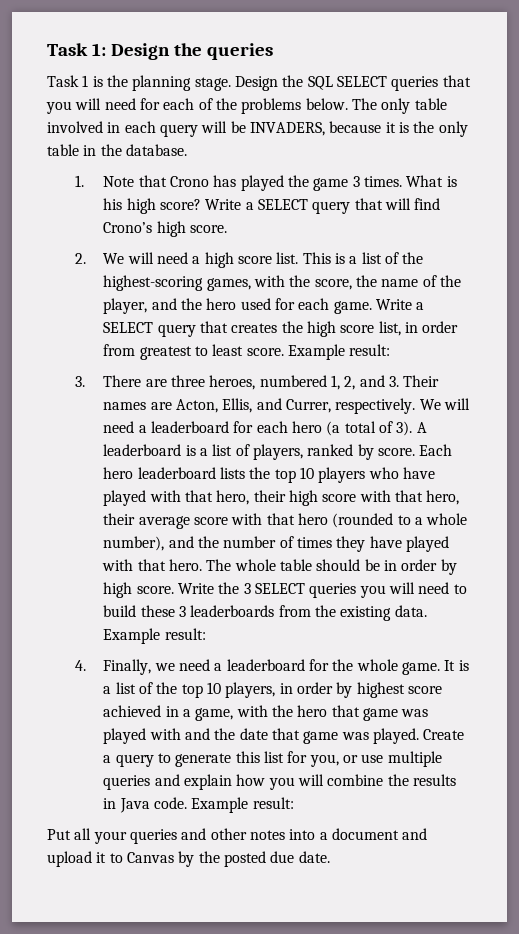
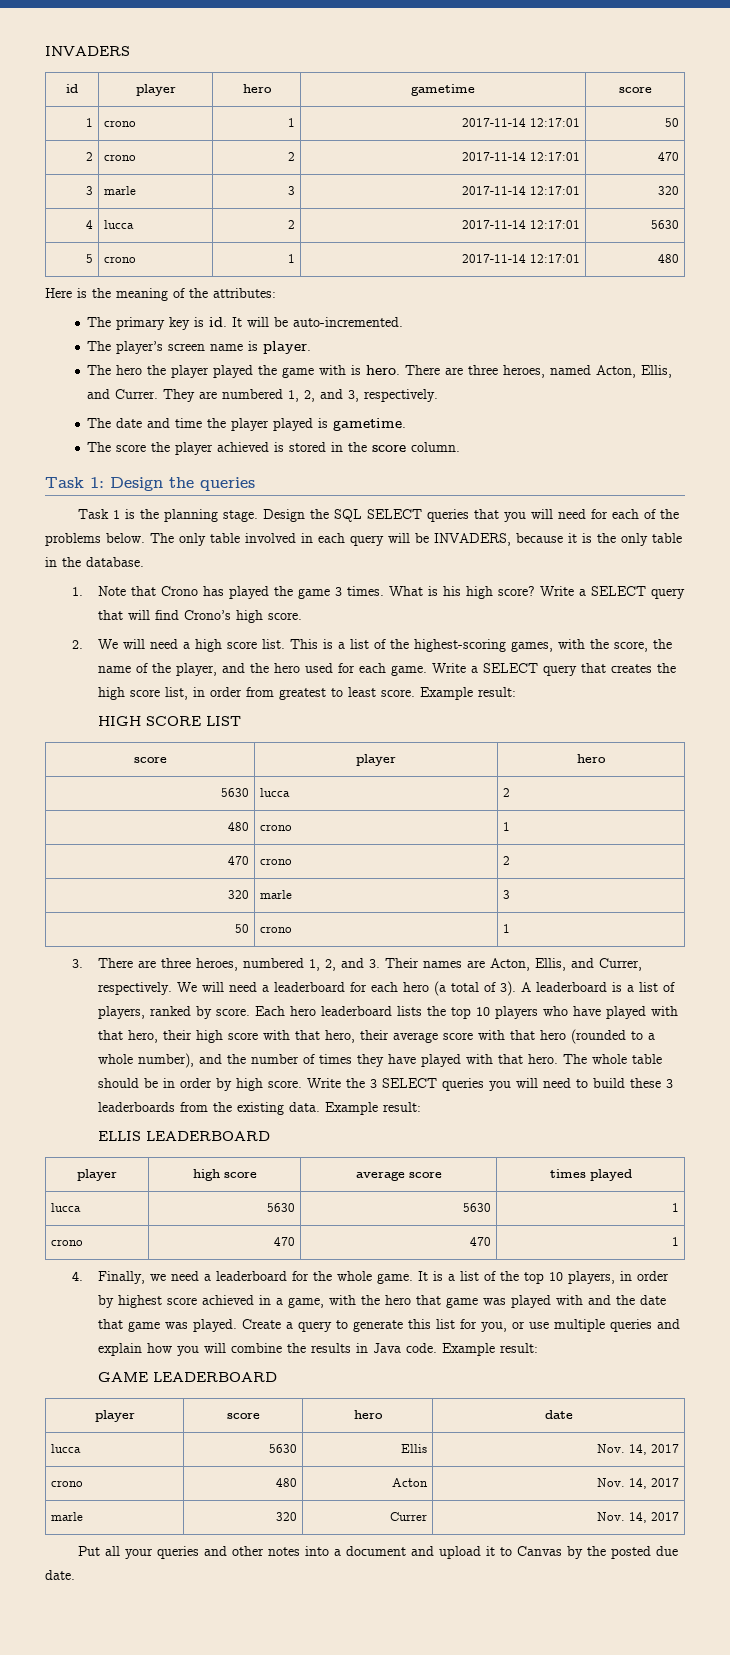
+ INVADERS
+ id | player | hero | gametime | score
+ 1 | crono | 1 | 2017-11-14 12:17:01 | 50
+ 2 | crono | 2 | 2017-11-14 12:17:01 | 470
+ 3 | marle | 3 | 2017-11-14 12:17:01 | 320
+ 4 | lucca | 2 | 2017-11-14 12:17:01 | 5630
+ 5 | crono | 1 | 2017-11-14 12:17:01 | 480
+ Here is the meaning of the attributes:
+ The primary key is id. It will be auto-incremented.
+ The player’s screen name is player.
+ The hero the player played the game with is hero. There are three heroes, named Acton, Ellis, and Currer. They are numbered 1, 2, and 3, respectively.
+ The date and time the player played is gametime.
+ The score the player achieved is stored in the score column.
+ HIGH SCORE LIST
+ score | player | hero
+ 5630 | lucca | 2
+ 480 | crono | 1
+ 470 | crono | 2
+ 320 | marle | 3
+ 50 | crono | 1
+ ELLIS LEADERBOARD
+ player | high score | average score | times played
+ lucca | 5630 | 5630 | 1
+ crono | 470 | 470 | 1
+ GAME LEADERBOARD
+ player | score | hero | date
+ lucca | 5630 | Ellis | Nov. 14, 2017
+ crono | 480 | Acton | Nov. 14, 2017
+ marle | 320 | Currer | Nov. 14, 2017

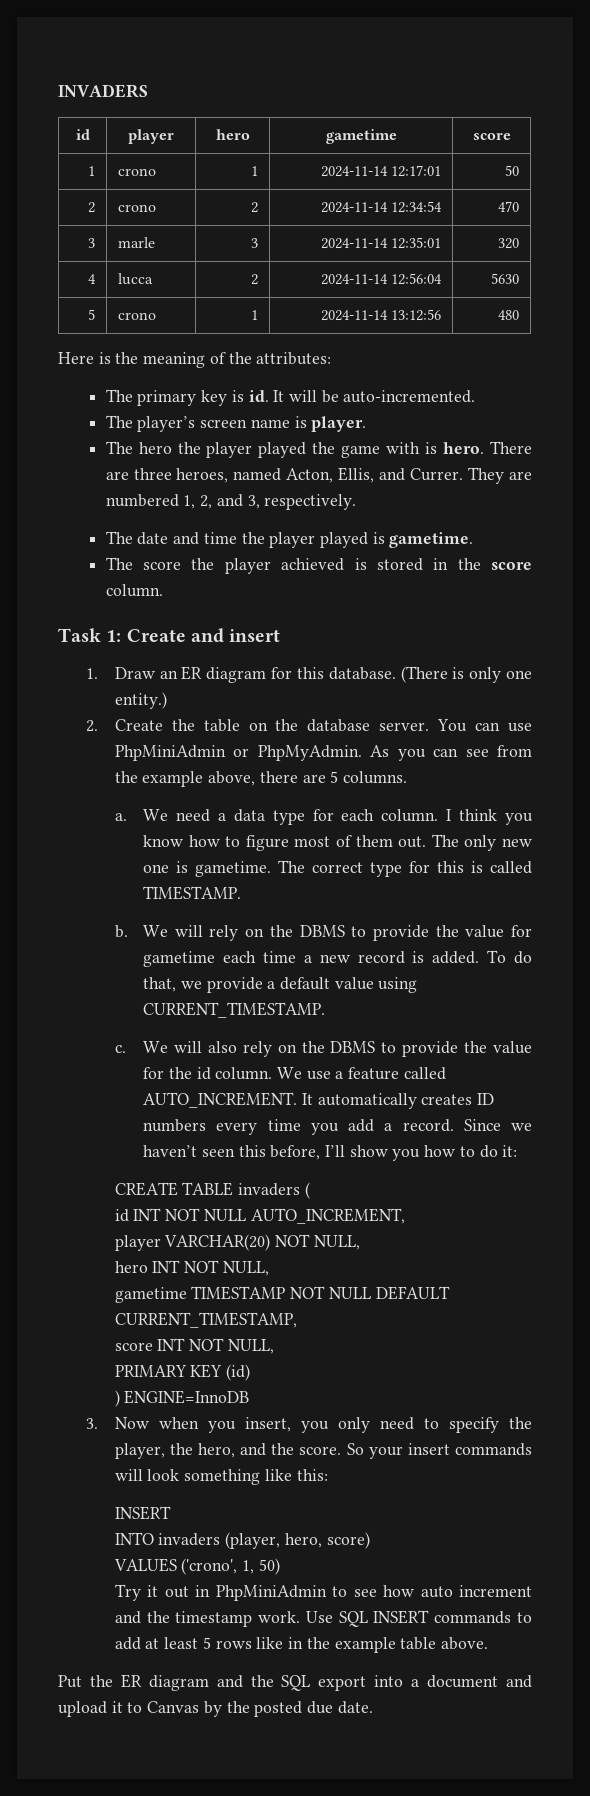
- 1 | crono | 1 | 2017-11-14 12:17:01 | 50
+ 1 | crono | 1 | 2024-11-14 12:17:01 | 50
- 2 | crono | 2 | 2017-11-14 12:17:01 | 470
+ 2 | crono | 2 | 2024-11-14 12:34:54 | 470
- 3 | marle | 3 | 2017-11-14 12:17:01 | 320
+ 3 | marle | 3 | 2024-11-14 12:35:01 | 320
- 4 | lucca | 2 | 2017-11-14 12:17:01 | 5630
+ 4 | lucca | 2 | 2024-11-14 12:56:04 | 5630
- 5 | crono | 1 | 2017-11-14 12:17:01 | 480
+ 5 | crono | 1 | 2024-11-14 13:12:56 | 480
- Task 1: Design the queries
- Task 1 is the planning stage. Design the SQL SELECT queries that you will need for each of the problems below. The only table involved in each query will be INVADERS, because it is the only table in the database.
- 1. Note that Crono has played the game 3 times. What is his high score? Write a SELECT query that will find Crono’s high score.
- 2. We will need a high score list. This is a list of the highest-scoring games, with the score, the name of the player, and the hero used for each game. Write a SELECT query that creates the high score list, in order from greatest to least score. Example result:
- HIGH SCORE LIST
- score | player | hero
- 5630 | lucca | 2
- 480 | crono | 1
- 470 | crono | 2
- 320 | marle | 3
- 50 | crono | 1
- 3. There are three heroes, numbered 1, 2, and 3. Their names are Acton, Ellis, and Currer, respectively. We will need a leaderboard for each hero (a total of 3). A leaderboard is a list of players, ranked by score. Each hero leaderboard lists the top 10 players who have played with that hero, their high score with that hero, their average score with that hero (rounded to a whole number), and the number of times they have played with that hero. The whole table should be in order by high score. Write the 3 SELECT queries you will need to build these 3 leaderboards from the existing data. Example result:
- ELLIS LEADERBOARD
- player | high score | average score | times played
- lucca | 5630 | 5630 | 1
- crono | 470 | 470 | 1
- 4. Finally, we need a leaderboard for the whole game. It is a list of the top 10 players, in order by highest score achieved in a game, with the hero that game was played with and the date that game was played. Create a query to generate this list for you, or use multiple queries and explain how you will combine the results in Java code. Example result:
- GAME LEADERBOARD
- player | score | hero | date
- lucca | 5630 | Ellis | Nov. 14, 2017
- crono | 480 | Acton | Nov. 14, 2017
- marle | 320 | Currer | Nov. 14, 2017
- Put all your queries and other notes into a document and upload it to Canvas by the posted due date.
+ Task 1: Create and insert
+ 1. Draw an ER diagram for this database. (There is only one entity.)
+ 2. Create the table on the database server. You can use PhpMiniAdmin or PhpMyAdmin. As you can see from the example above, there are 5 columns.
+ a. We need a data type for each column. I think you know how to figure most of them out. The only new one is gametime. The correct type for this is called TIMESTAMP.
+ b. We will rely on the DBMS to provide the value for gametime each time a new record is added. To do that, we provide a default value using CURRENT_TIMESTAMP.
+ c. We will also rely on the DBMS to provide the value for the id column. We use a feature called AUTO_INCREMENT. It automatically creates ID numbers every time you add a record. Since we haven’t seen this before, I’ll show you how to do it:
+ CREATE TABLE invaders (
+ id INT NOT NULL AUTO_INCREMENT,
+ player VARCHAR(20) NOT NULL,
+ hero INT NOT NULL,
+ gametime TIMESTAMP NOT NULL DEFAULT CURRENT_TIMESTAMP,
+ score INT NOT NULL,
+ PRIMARY KEY (id)
+ ) ENGINE=InnoDB
+ 3. Now when you insert, you only need to specify the player, the hero, and the score. So your insert commands will look something like this:
+ INSERT
+ INTO invaders (player, hero, score)
+ VALUES ('crono', 1, 50)
+ Try it out in PhpMiniAdmin to see how auto increment and the timestamp work. Use SQL INSERT commands to add at least 5 rows like in the example table above.
+ Put the ER diagram and the SQL export into a document and upload it to Canvas by the posted due date.

